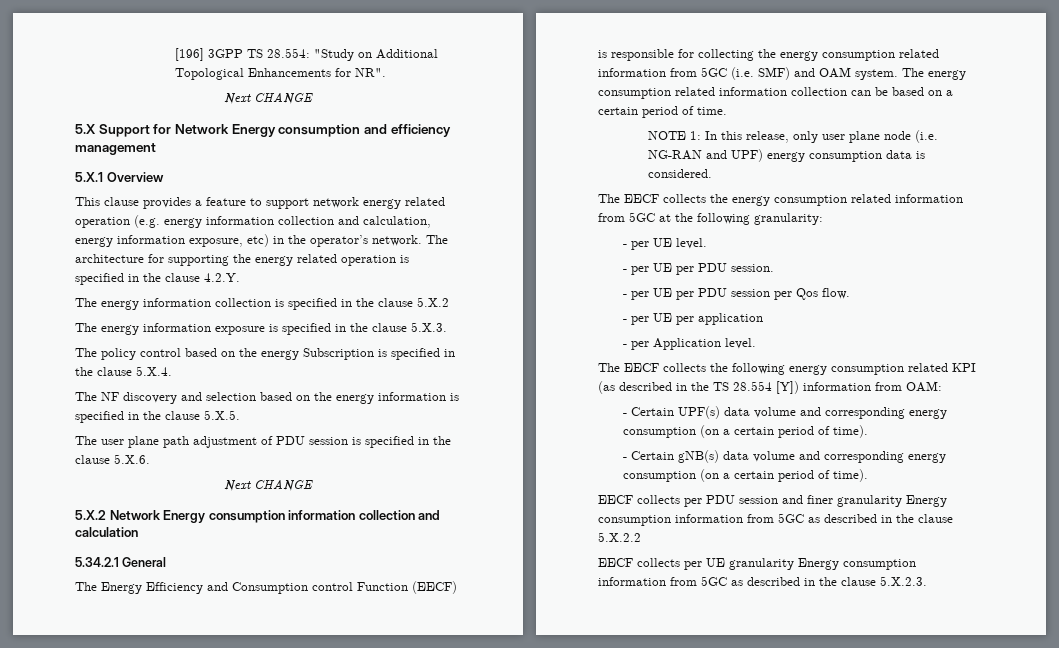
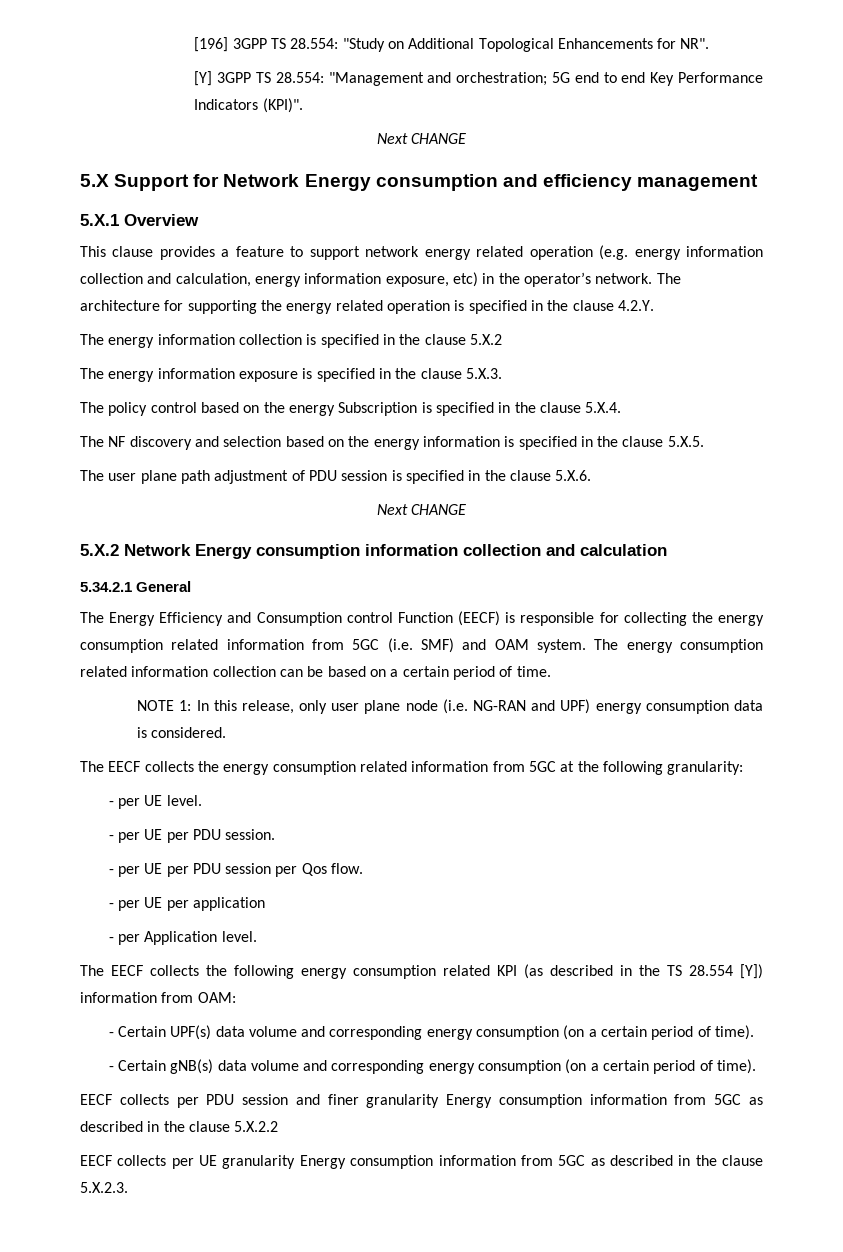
+ [Y] 3GPP TS 28.554: "Management and orchestration; 5G end to end Key Performance Indicators (KPI)".

